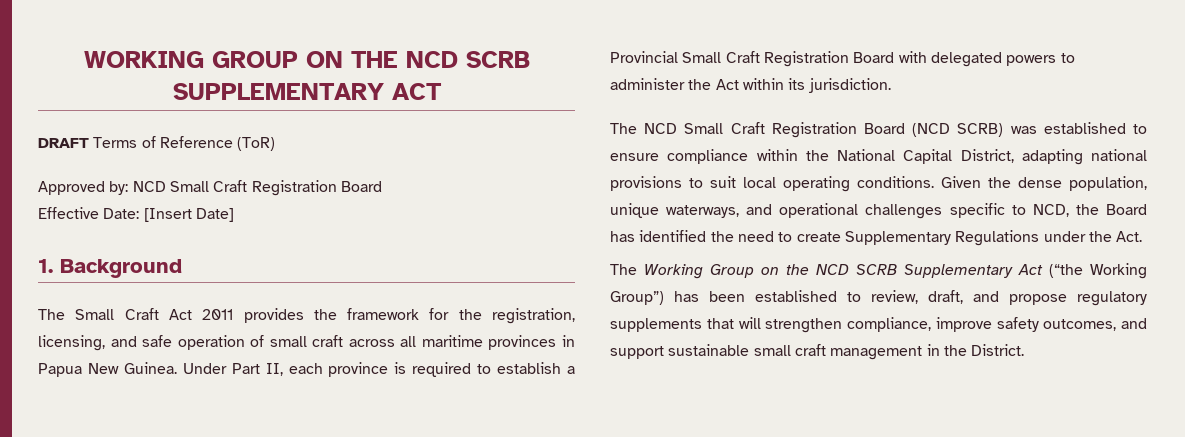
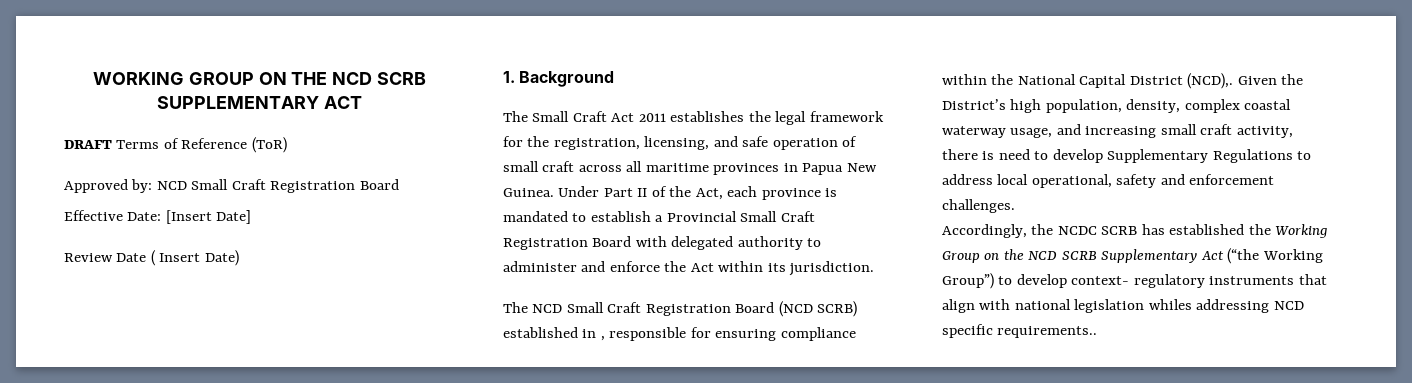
+ Review Date ( Insert Date)
- The Small Craft Act 2011 provides the framework for the registration, licensing, and safe operation of small craft across all maritime provinces in Papua New Guinea.
+ The Small Craft Act 2011 establishes the legal framework for the registration, licensing, and safe operation of small craft across all maritime provinces in Papua New Guinea.
- Under Part II, each province is required to establish a Provincial Small Craft Registration Board with delegated powers to administer the Act within its jurisdiction.
+ Under Part II of the Act, each province is mandated to establish a Provincial Small Craft Registration Board with delegated authority to administer and enforce the Act within its jurisdiction.
- The NCD Small Craft Registration Board (NCD SCRB) was established to ensure compliance within the National Capital District, adapting national provisions to suit local operating conditions. Given the dense population, unique waterways, and operational challenges specific to NCD, the Board has identified the need to create Supplementary Regulations under the Act.
- The Working Group on the NCD SCRB Supplementary Act (“the Working Group”) has been established to review, draft, and propose regulatory supplements that will strengthen compliance, improve safety outcomes, and support sustainable small craft management in the District.
+ The NCD Small Craft Registration Board (NCD SCRB) established in , responsible for ensuring compliance within the National Capital District (NCD),. Given the District’s high population, density, complex coastal waterway usage, and increasing small craft activity, there is need to develop Supplementary Regulations to address local operational, safety and enforcement challenges.
+ Accordingly, the NCDC SCRB has established the Working Group on the NCD SCRB Supplementary Act (“the Working Group”) to develop context- regulatory instruments that align with national legislation whiles addressing NCD specific requirements..

